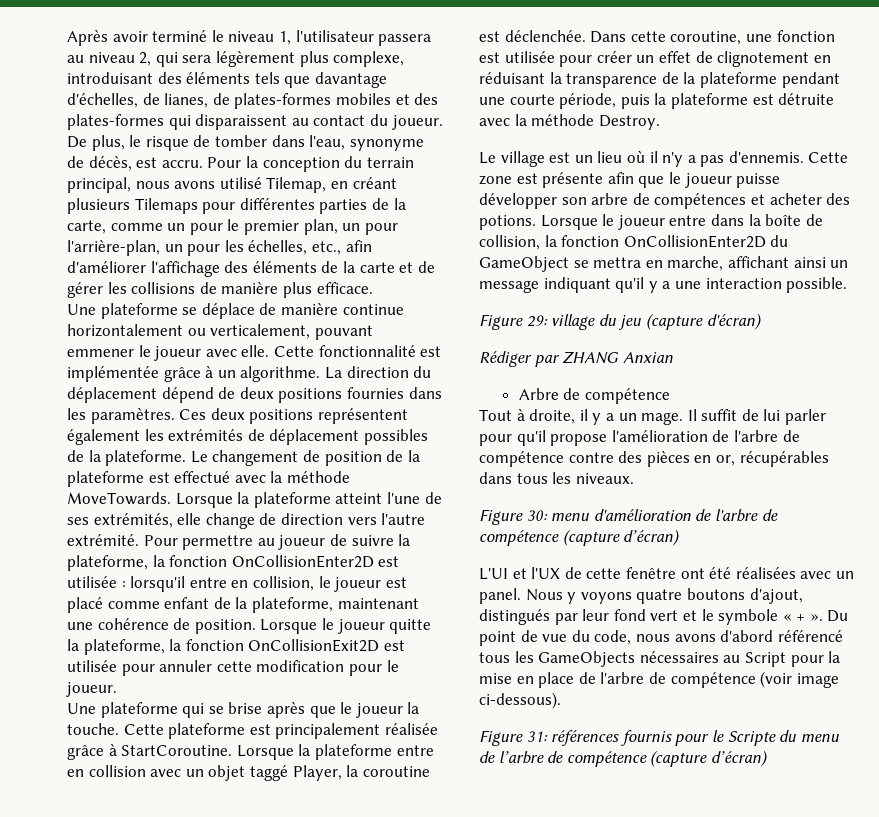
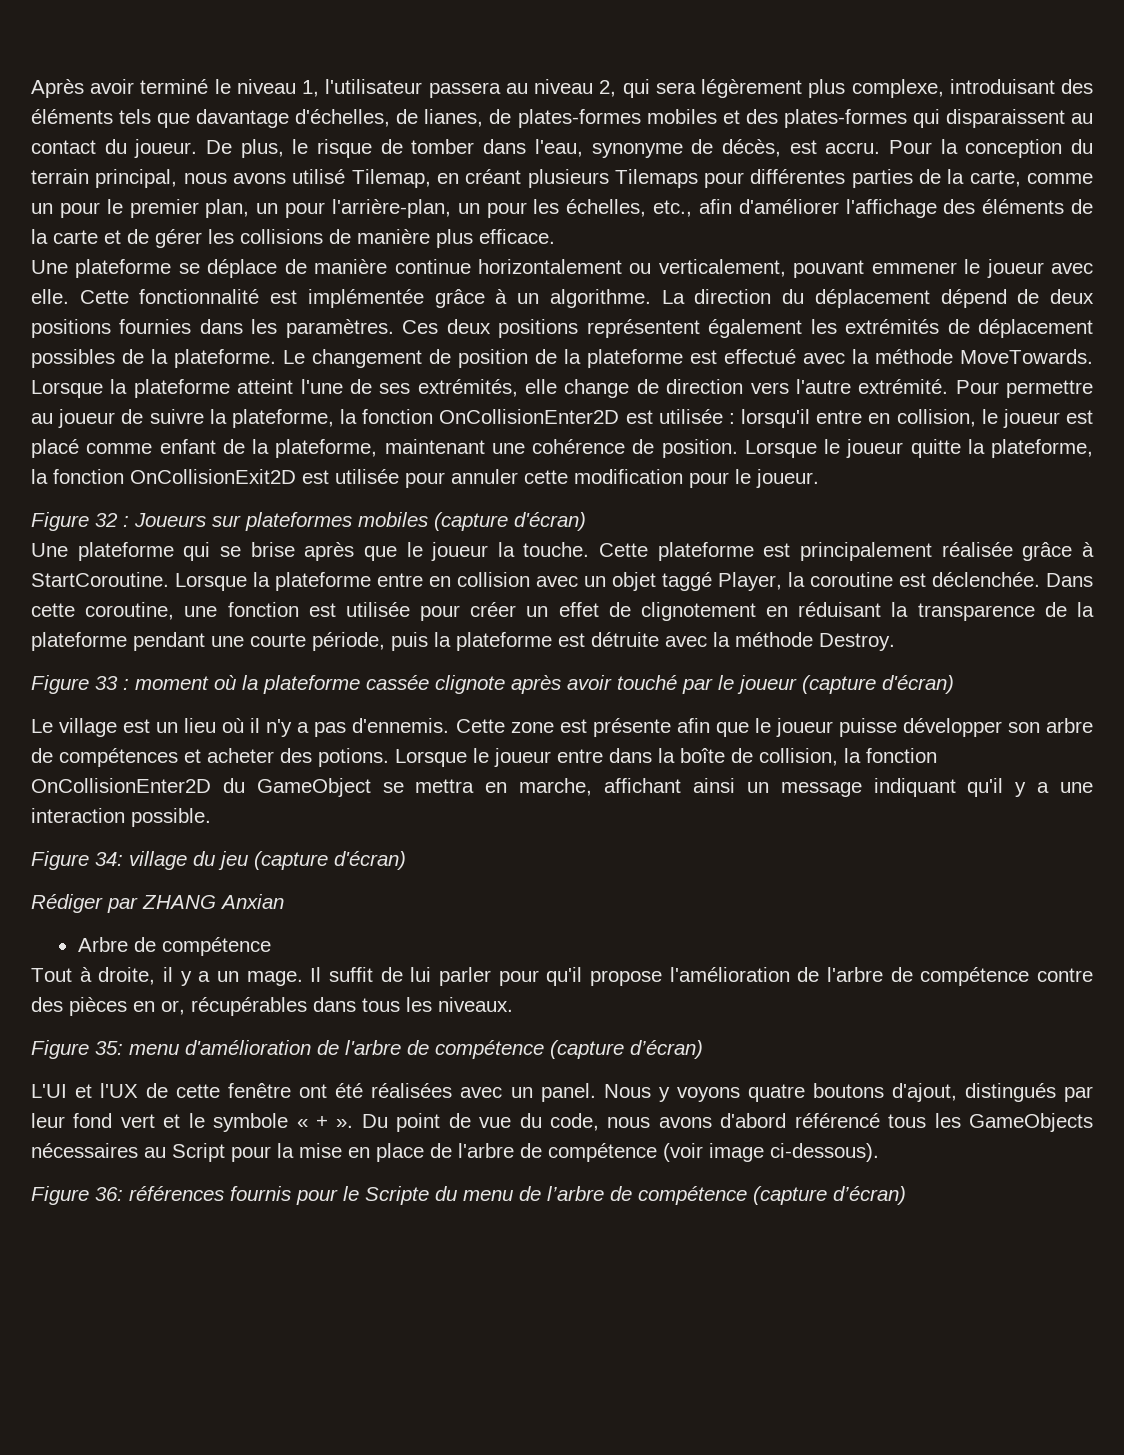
+ Figure 32 : Joueurs sur plateformes mobiles (capture d'écran)
+ Figure 33 : moment où la plateforme cassée clignote après avoir touché par le joueur (capture d'écran)
- Figure 29: village du jeu (capture d'écran)
+ Figure 34: village du jeu (capture d'écran)
- Figure 30: menu d'amélioration de l'arbre de compétence (capture d’écran)
+ Figure 35: menu d'amélioration de l'arbre de compétence (capture d’écran)
- Figure 31: références fournis pour le Scripte du menu de l’arbre de compétence (capture d’écran)
+ Figure 36: références fournis pour le Scripte du menu de l’arbre de compétence (capture d’écran)

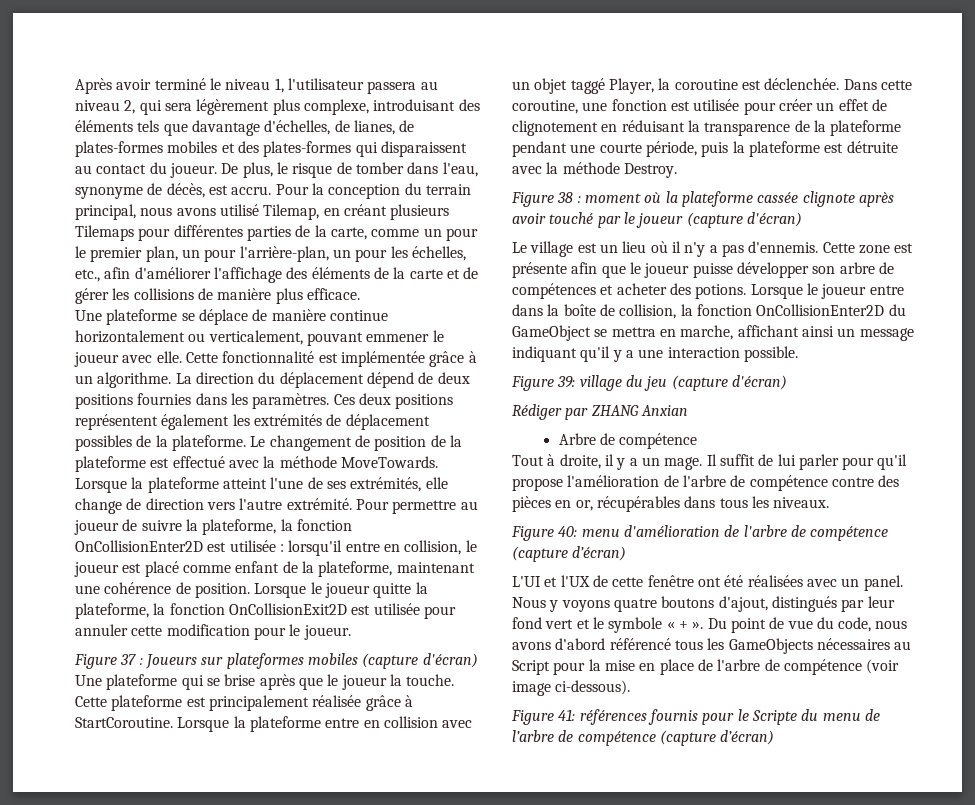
- Figure 32 : Joueurs sur plateformes mobiles (capture d'écran)
+ Figure 37 : Joueurs sur plateformes mobiles (capture d'écran)
- Figure 33 : moment où la plateforme cassée clignote après avoir touché par le joueur (capture d'écran)
+ Figure 38 : moment où la plateforme cassée clignote après avoir touché par le joueur (capture d'écran)
- Figure 34: village du jeu (capture d'écran)
+ Figure 39: village du jeu (capture d'écran)
- Figure 35: menu d'amélioration de l'arbre de compétence (capture d’écran)
+ Figure 40: menu d'amélioration de l'arbre de compétence (capture d’écran)
- Figure 36: références fournis pour le Scripte du menu de l’arbre de compétence (capture d’écran)
+ Figure 41: références fournis pour le Scripte du menu de l’arbre de compétence (capture d’écran)

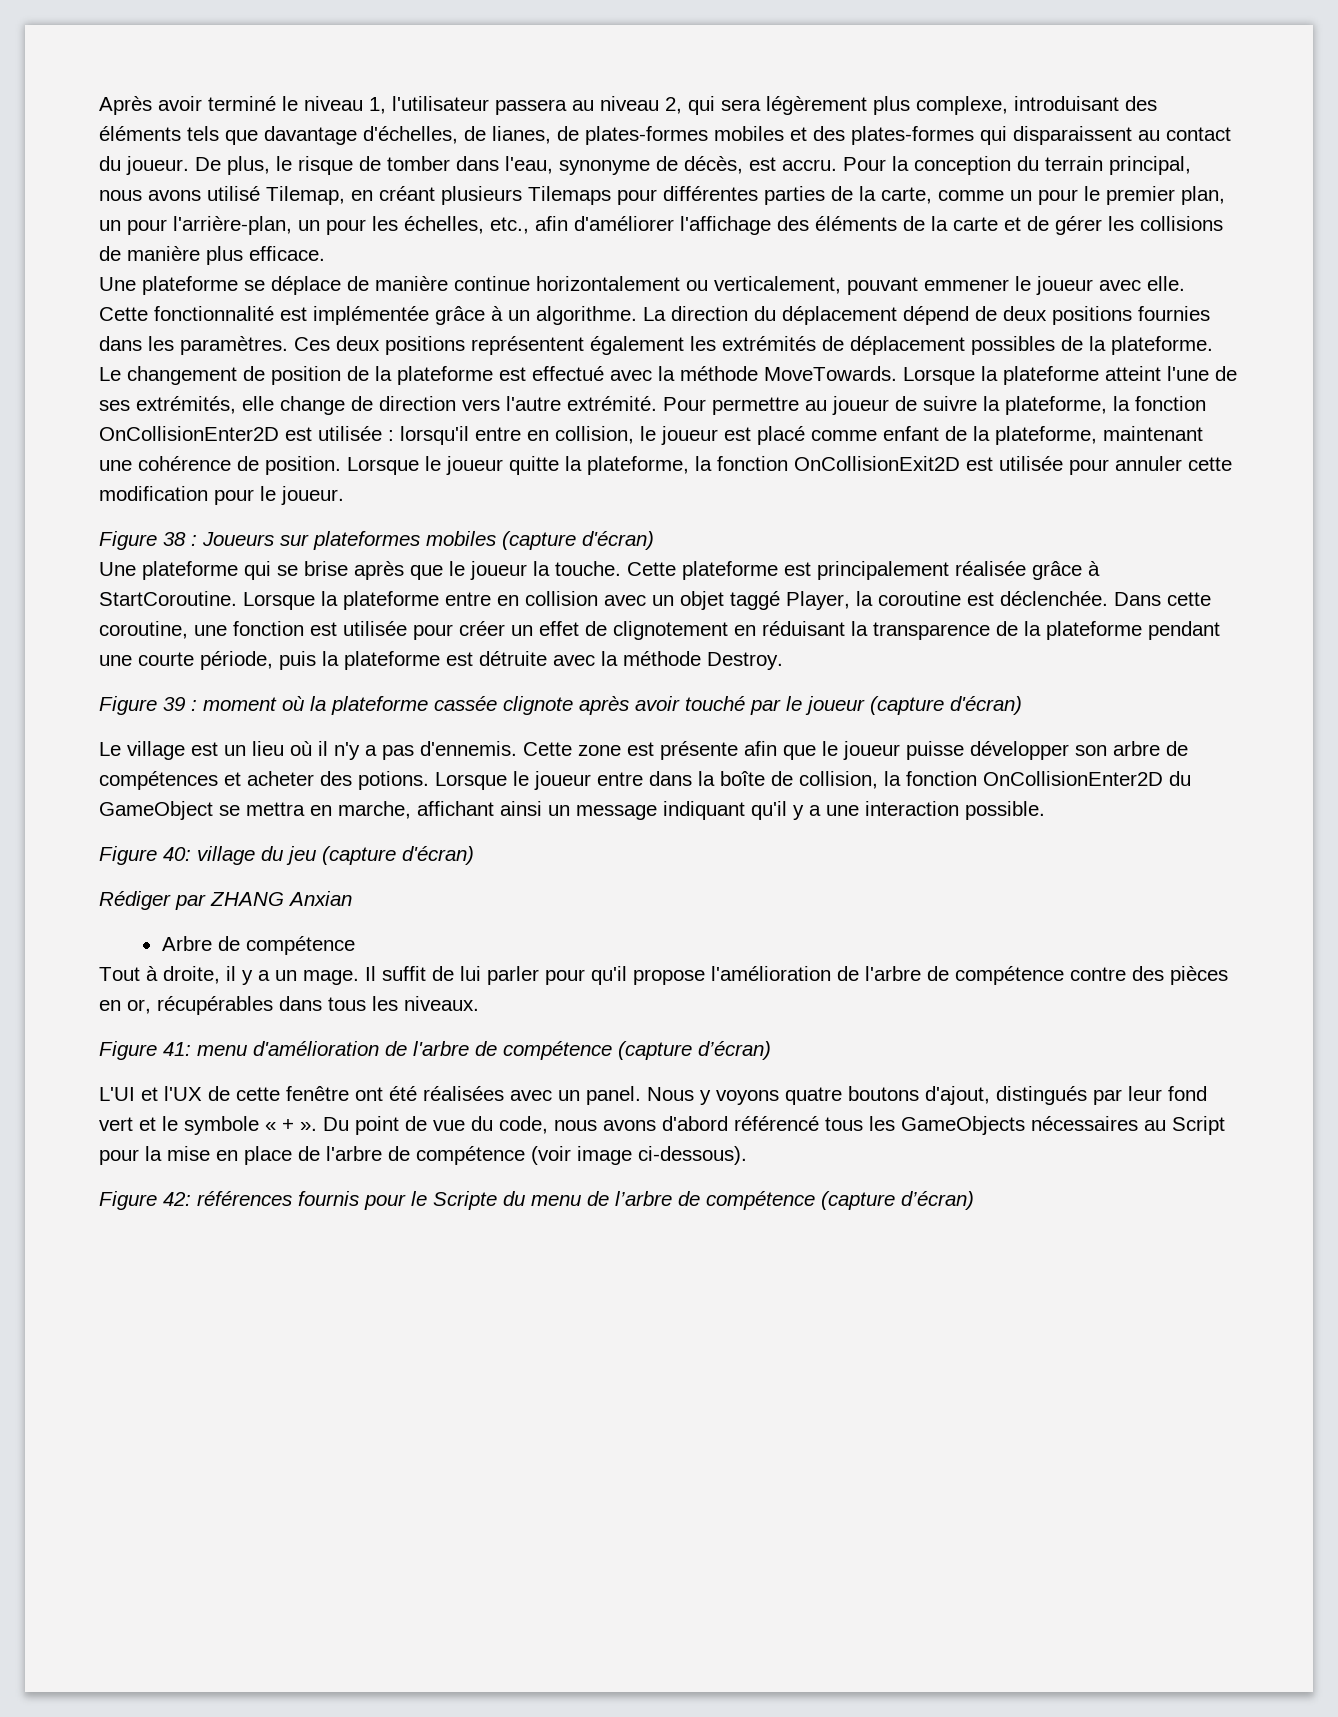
- Figure 37 : Joueurs sur plateformes mobiles (capture d'écran)
+ Figure 38 : Joueurs sur plateformes mobiles (capture d'écran)
- Figure 38 : moment où la plateforme cassée clignote après avoir touché par le joueur (capture d'écran)
+ Figure 39 : moment où la plateforme cassée clignote après avoir touché par le joueur (capture d'écran)
- Figure 39: village du jeu (capture d'écran)
+ Figure 40: village du jeu (capture d'écran)
- Figure 40: menu d'amélioration de l'arbre de compétence (capture d’écran)
+ Figure 41: menu d'amélioration de l'arbre de compétence (capture d’écran)
- Figure 41: références fournis pour le Scripte du menu de l’arbre de compétence (capture d’écran)
+ Figure 42: références fournis pour le Scripte du menu de l’arbre de compétence (capture d’écran)

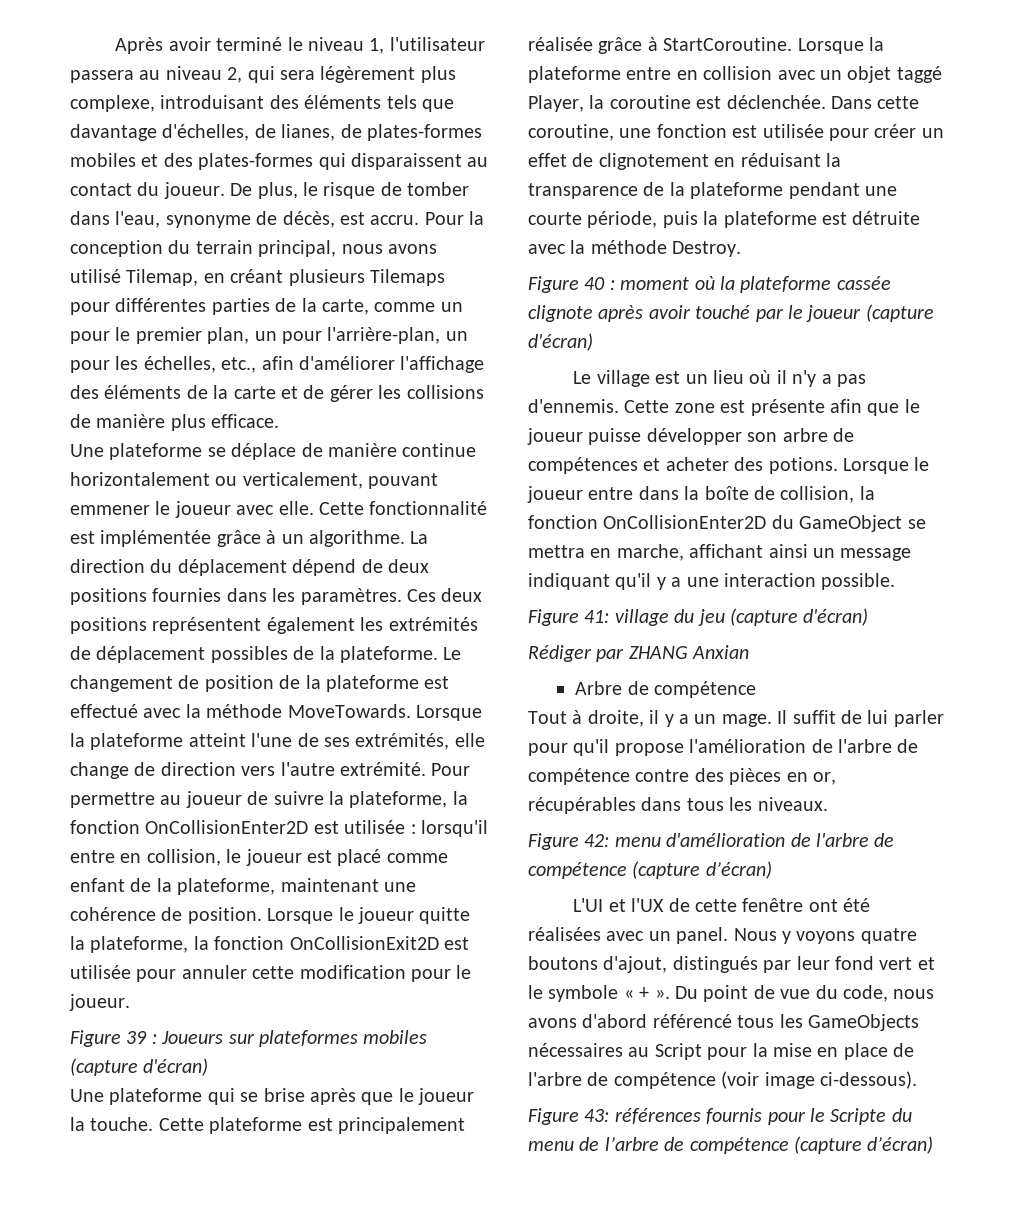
- Figure 38 : Joueurs sur plateformes mobiles (capture d'écran)
+ Figure 39 : Joueurs sur plateformes mobiles (capture d'écran)
- Figure 39 : moment où la plateforme cassée clignote après avoir touché par le joueur (capture d'écran)
+ Figure 40 : moment où la plateforme cassée clignote après avoir touché par le joueur (capture d'écran)
- Figure 40: village du jeu (capture d'écran)
+ Figure 41: village du jeu (capture d'écran)
- Figure 41: menu d'amélioration de l'arbre de compétence (capture d’écran)
+ Figure 42: menu d'amélioration de l'arbre de compétence (capture d’écran)
- Figure 42: références fournis pour le Scripte du menu de l’arbre de compétence (capture d’écran)
+ Figure 43: références fournis pour le Scripte du menu de l’arbre de compétence (capture d’écran)

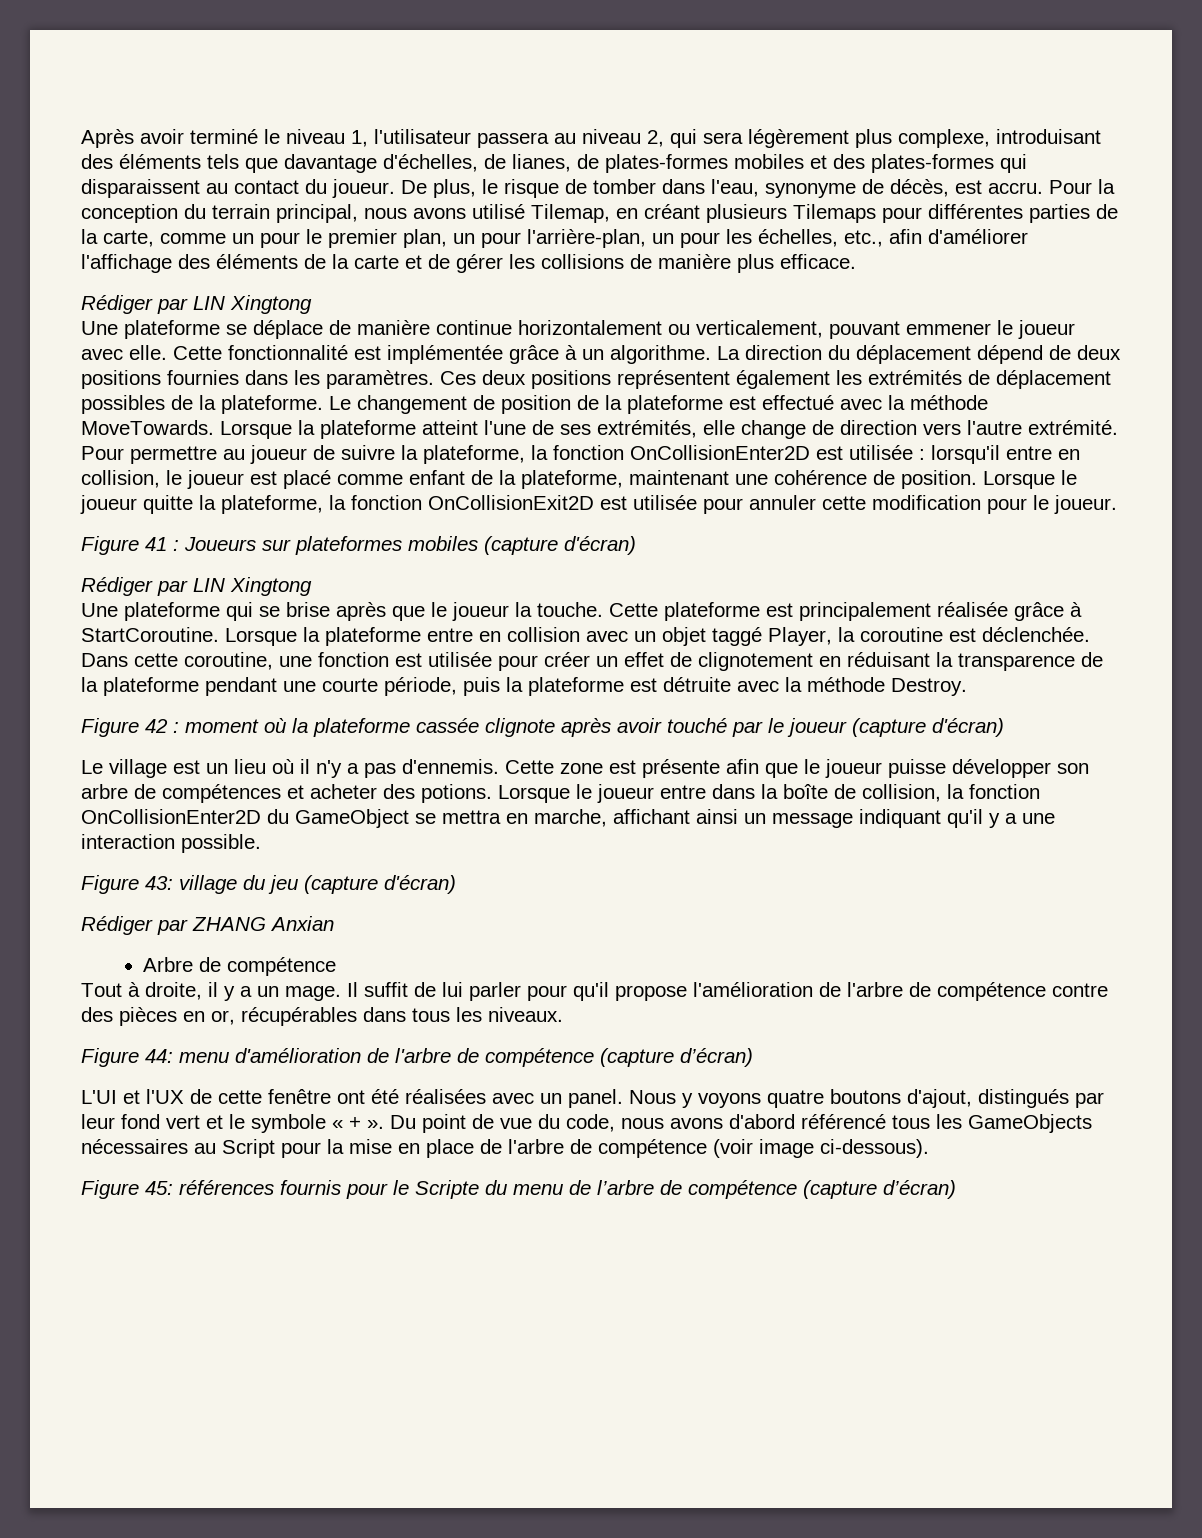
  Pour la conception du terrain principal, nous avons utilisé Tilemap, en créant plusieurs Tilemaps pour différentes parties de la carte, comme un pour le premier plan, un pour l'arrière-plan, un pour les échelles, etc., afin d'améliorer l'affichage des éléments de la carte et de gérer les collisions de manière plus efficace.
+ Rédiger par LIN Xingtong
- Figure 39 : Joueurs sur plateformes mobiles (capture d'écran)
+ Figure 41 : Joueurs sur plateformes mobiles (capture d'écran)
+ Rédiger par LIN Xingtong
- Figure 40 : moment où la plateforme cassée clignote après avoir touché par le joueur (capture d'écran)
+ Figure 42 : moment où la plateforme cassée clignote après avoir touché par le joueur (capture d'écran)
- Figure 41: village du jeu (capture d'écran)
+ Figure 43: village du jeu (capture d'écran)
- Figure 42: menu d'amélioration de l'arbre de compétence (capture d’écran)
+ Figure 44: menu d'amélioration de l'arbre de compétence (capture d’écran)
- Figure 43: références fournis pour le Scripte du menu de l’arbre de compétence (capture d’écran)
+ Figure 45: références fournis pour le Scripte du menu de l’arbre de compétence (capture d’écran)

